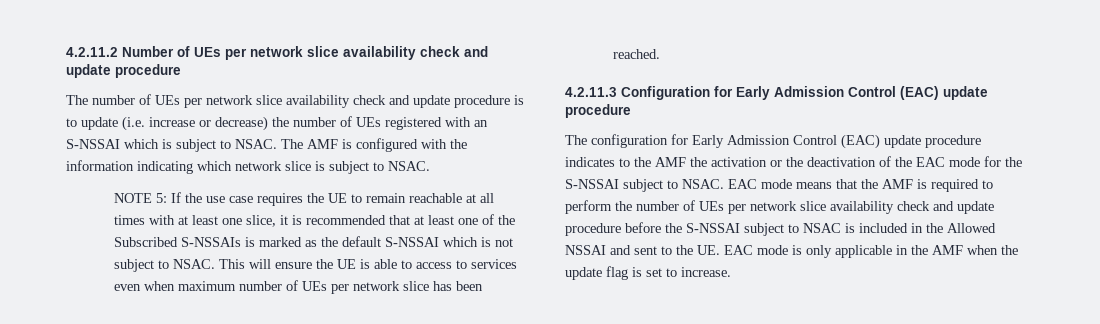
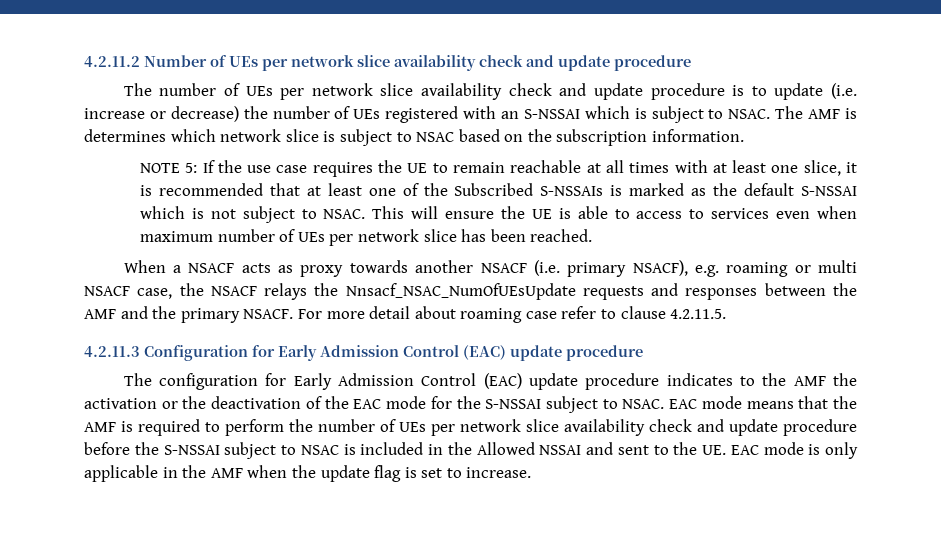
- The AMF is configured with the information indicating which network slice is subject to NSAC.
+ The AMF is determines which network slice is subject to NSAC based on the subscription information.
+ When a NSACF acts as proxy towards another NSACF (i.e. primary NSACF), e.g. roaming or multi NSACF case, the NSACF relays the Nnsacf_NSAC_NumOfUEsUpdate requests and responses between the AMF and the primary NSACF. For more detail about roaming case refer to clause 4.2.11.5.

